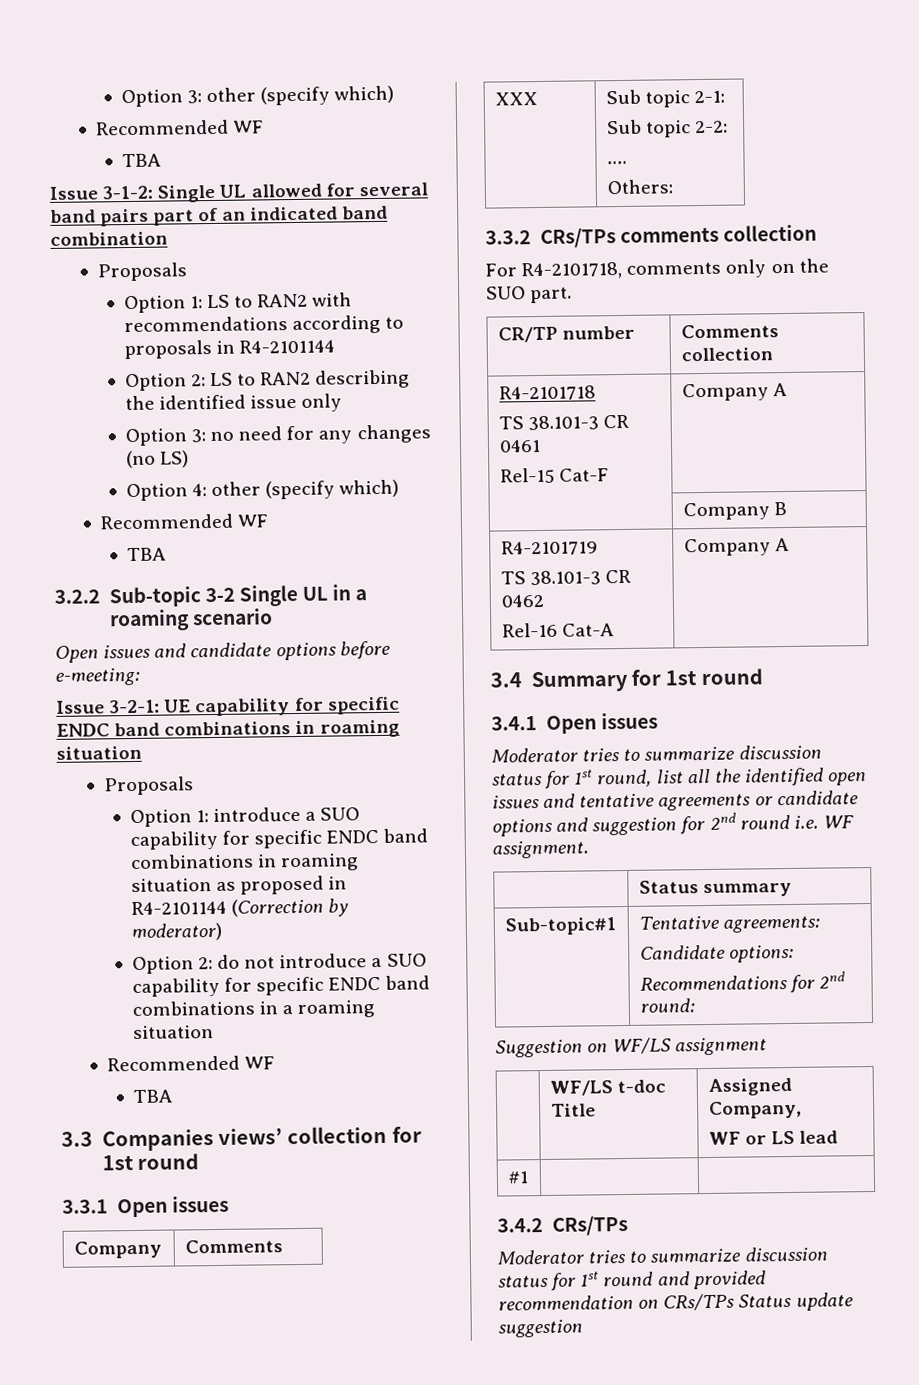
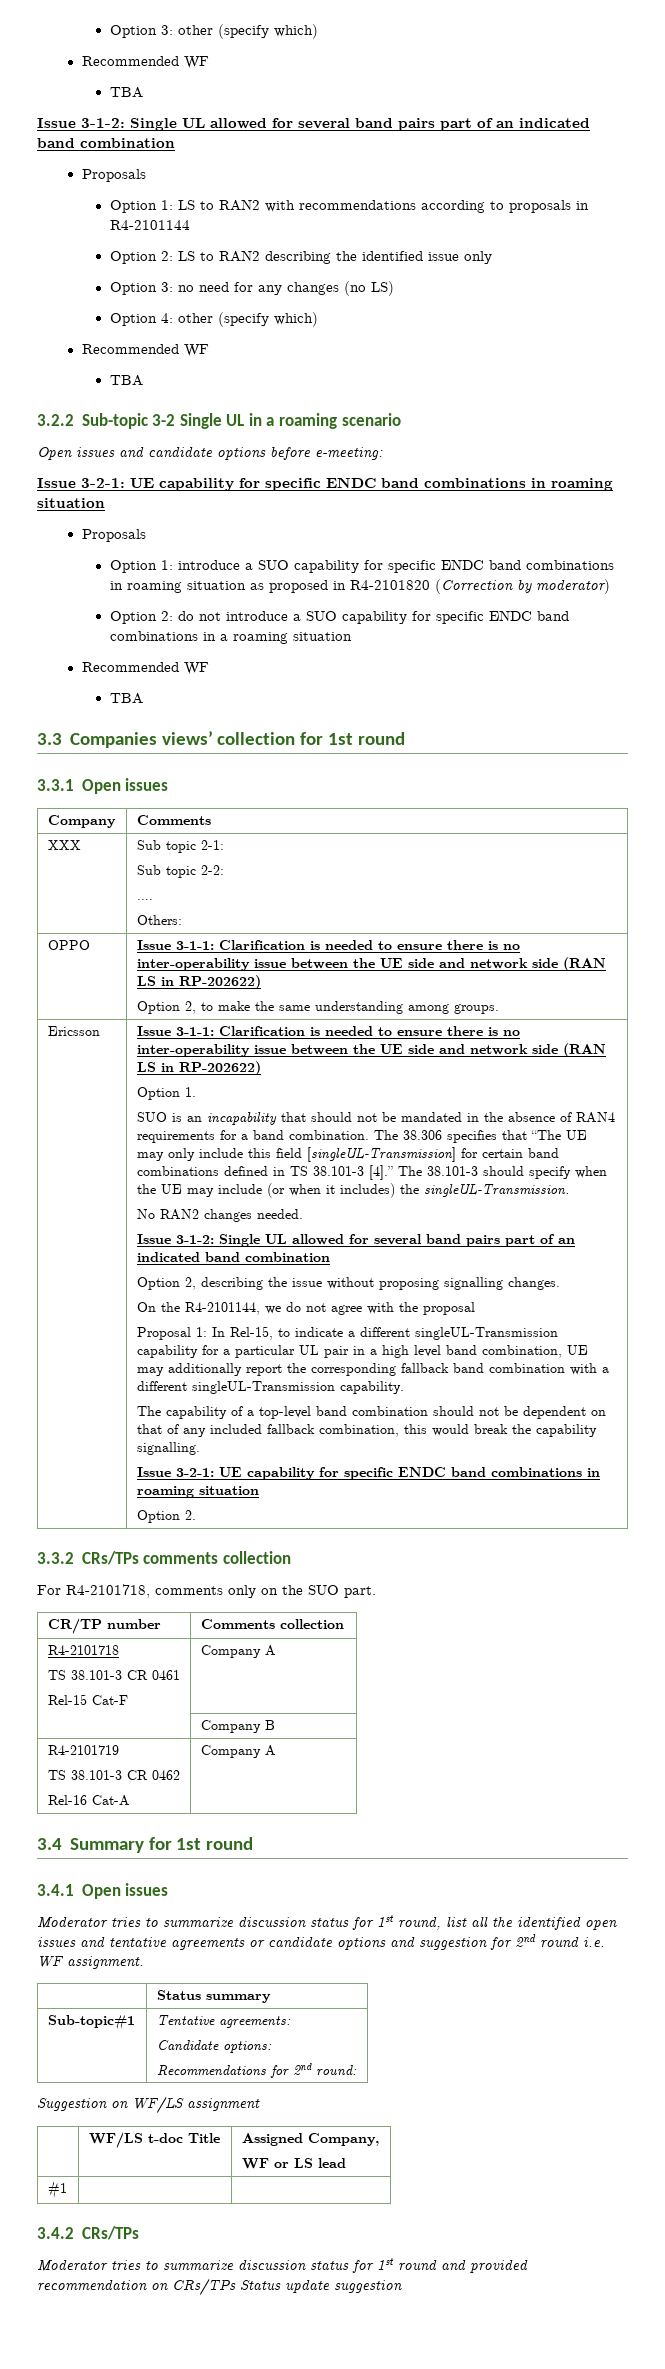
- Option 1: introduce a SUO capability for specific ENDC band combinations in roaming situation as proposed in R4-2101144 (Correction by moderator)
+ Option 1: introduce a SUO capability for specific ENDC band combinations in roaming situation as proposed in R4-2101820 (Correction by moderator)
+ OPPO | Issue 3-1-1: Clarification is needed to ensure there is no inter-operability issue between the UE side and network side (RAN LS in RP-202622)
+ Option 2, to make the same understanding among groups.
+ Ericsson | Issue 3-1-1: Clarification is needed to ensure there is no inter-operability issue between the UE side and network side (RAN LS in RP-202622)
+ Option 1.
+ SUO is an incapability that should not be mandated in the absence of RAN4 requirements for a band combination. The 38.306 specifies that “The UE may only include this field [singleUL-Transmission] for certain band combinations defined in TS 38.101-3 [4].” The 38.101-3 should specify when the UE may include (or when it includes) the singleUL-Transmission.
+ No RAN2 changes needed.
+ Issue 3-1-2: Single UL allowed for several band pairs part of an indicated band combination
+ Option 2, describing the issue without proposing signalling changes.
+ On the R4-2101144, we do not agree with the proposal
+ Proposal 1: In Rel-15, to indicate a different singleUL-Transmission capability for a particular UL pair in a high level band combination, UE may additionally report the corresponding fallback band combination with a different singleUL-Transmission capability.
+ The capability of a top-level band combination should not be dependent on that of any included fallback combination, this would break the capability signalling.
+ Issue 3-2-1: UE capability for specific ENDC band combinations in roaming situation
+ Option 2.

